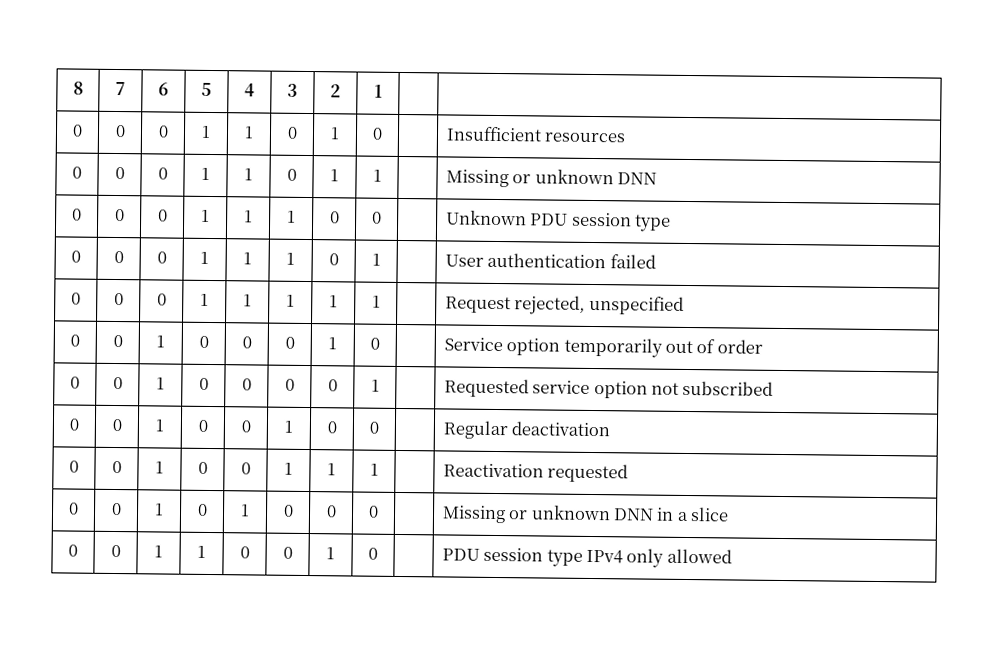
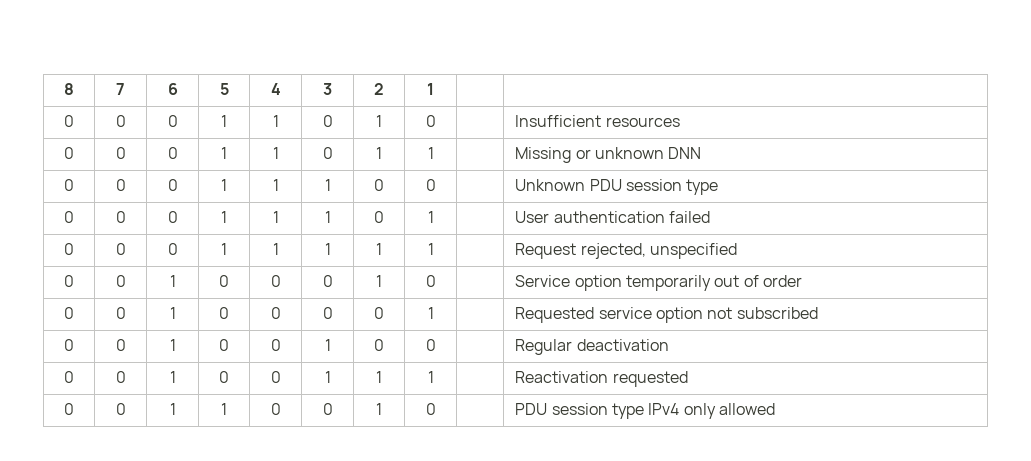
- 0 | 0 | 1 | 0 | 1 | 0 | 0 | 0 | | Missing or unknown DNN in a slice

